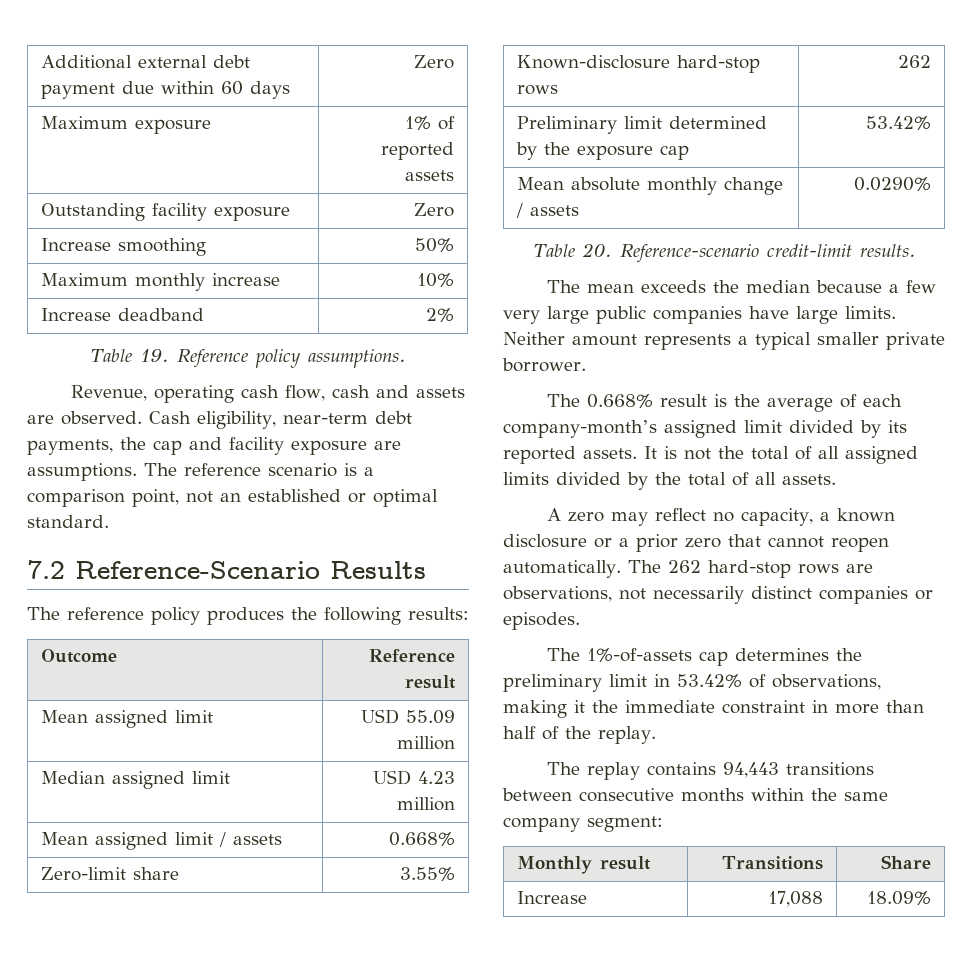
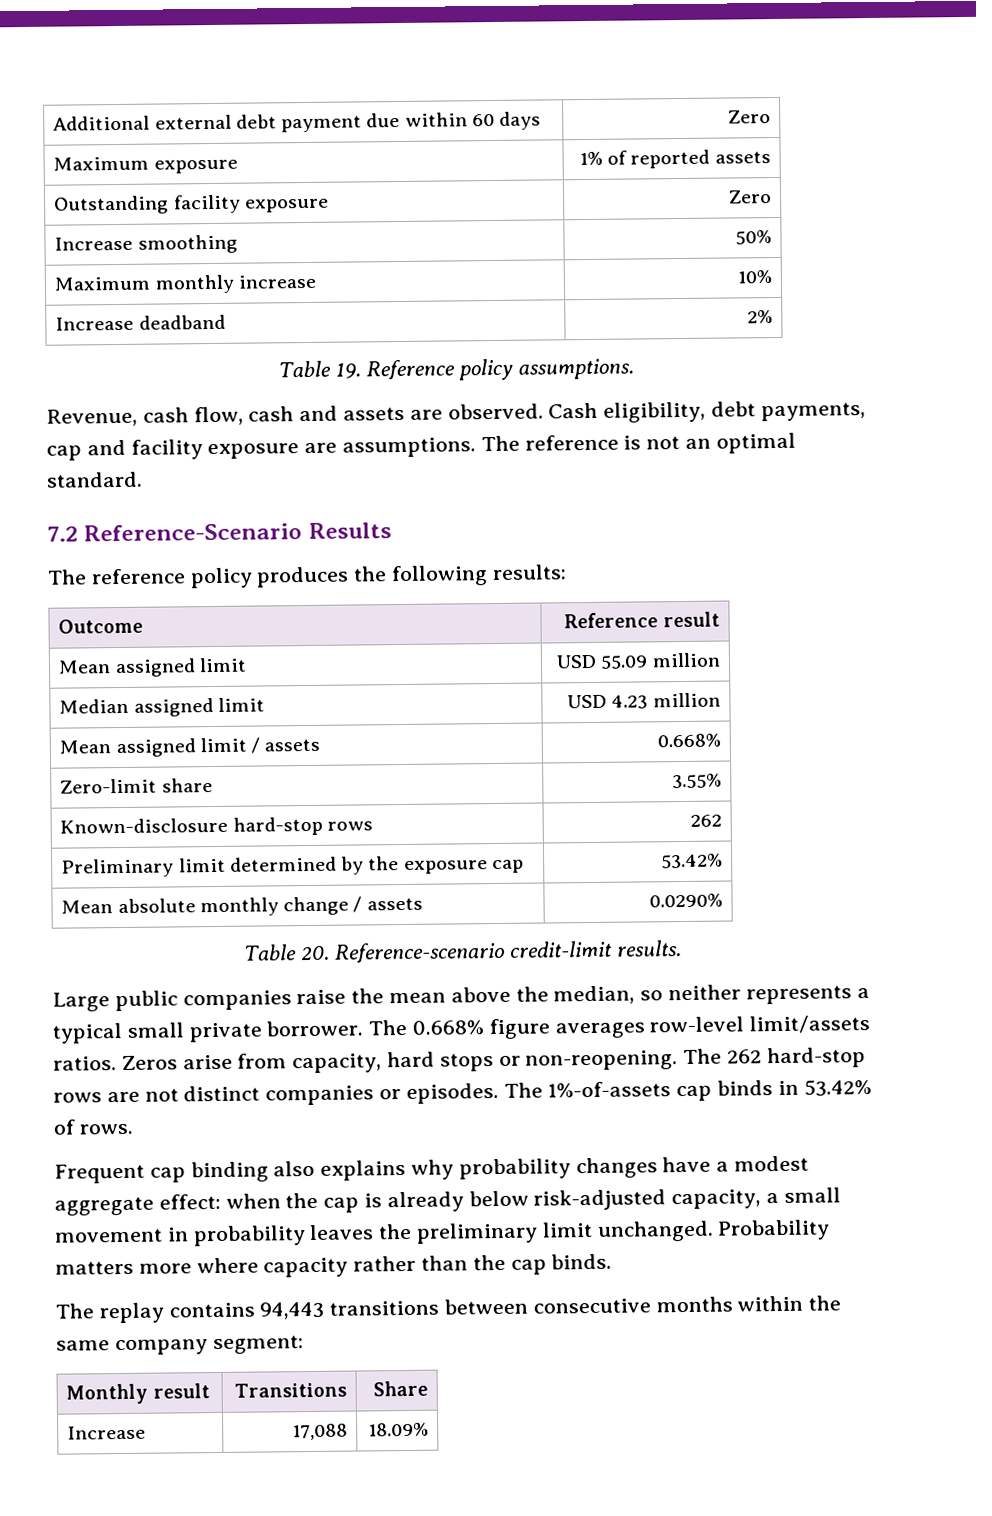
- Revenue, operating cash flow, cash and assets are observed.
+ Revenue, cash flow, cash and assets are observed.
- Cash eligibility, near-term debt payments, the cap and facility exposure are assumptions.
+ Cash eligibility, debt payments, cap and facility exposure are assumptions.
- The reference scenario is a comparison point, not an established or optimal standard.
+ The reference is not an optimal standard.
- The mean exceeds the median because a few very large public companies have large limits. Neither amount represents a typical smaller private borrower.
- The 0.668% result is the average of each company-month’s assigned limit divided by its reported assets. It is not the total of all assigned limits divided by the total of all assets.
- A zero may reflect no capacity, a known disclosure or a prior zero that cannot reopen automatically.
+ Large public companies raise the mean above the median, so neither represents a typical small private borrower. The 0.668% figure averages row-level limit/assets ratios. Zeros arise from capacity, hard stops or non-reopening.
- The 262 hard-stop rows are observations, not necessarily distinct companies or episodes.
- The 1%-of-assets cap determines the preliminary limit in 53.42% of observations, making it the immediate constraint in more than half of the replay.
+ The 262 hard-stop rows are not distinct companies or episodes. The 1%-of-assets cap binds in 53.42% of rows.
+ Frequent cap binding also explains why probability changes have a modest aggregate effect: when the cap is already below risk-adjusted capacity, a small movement in probability leaves the preliminary limit unchanged. Probability matters more where capacity rather than the cap binds.

